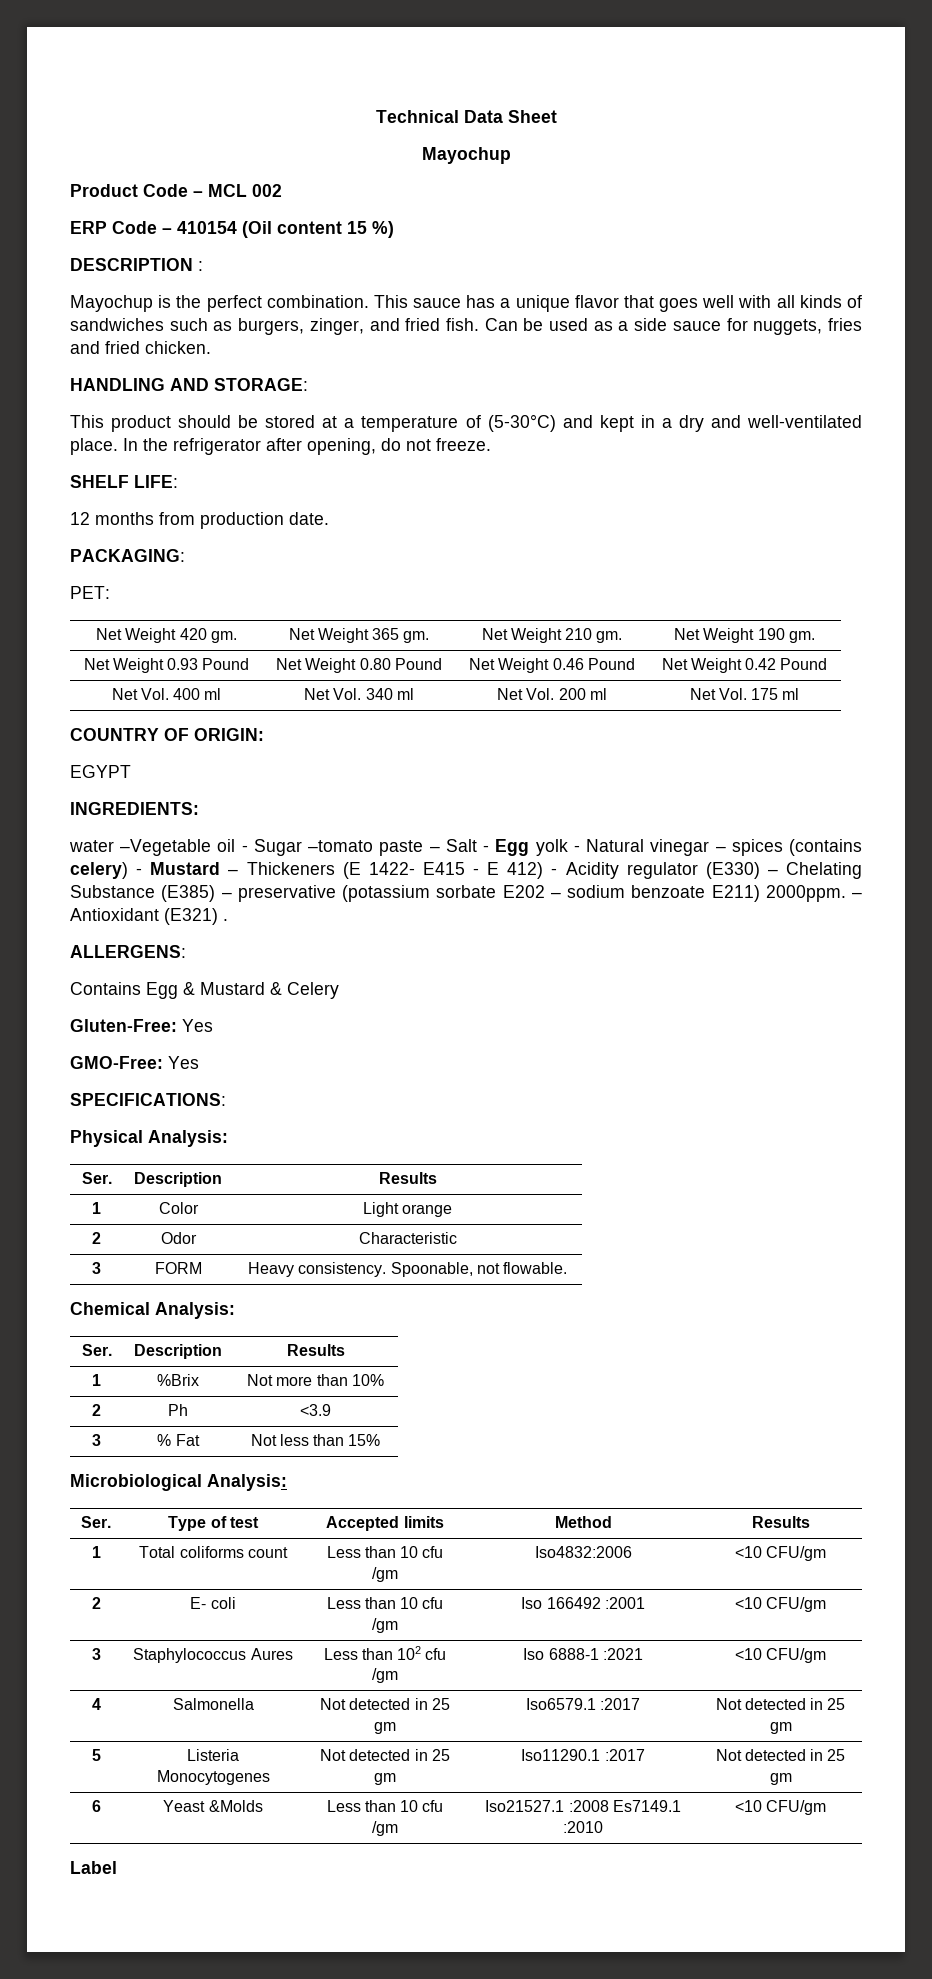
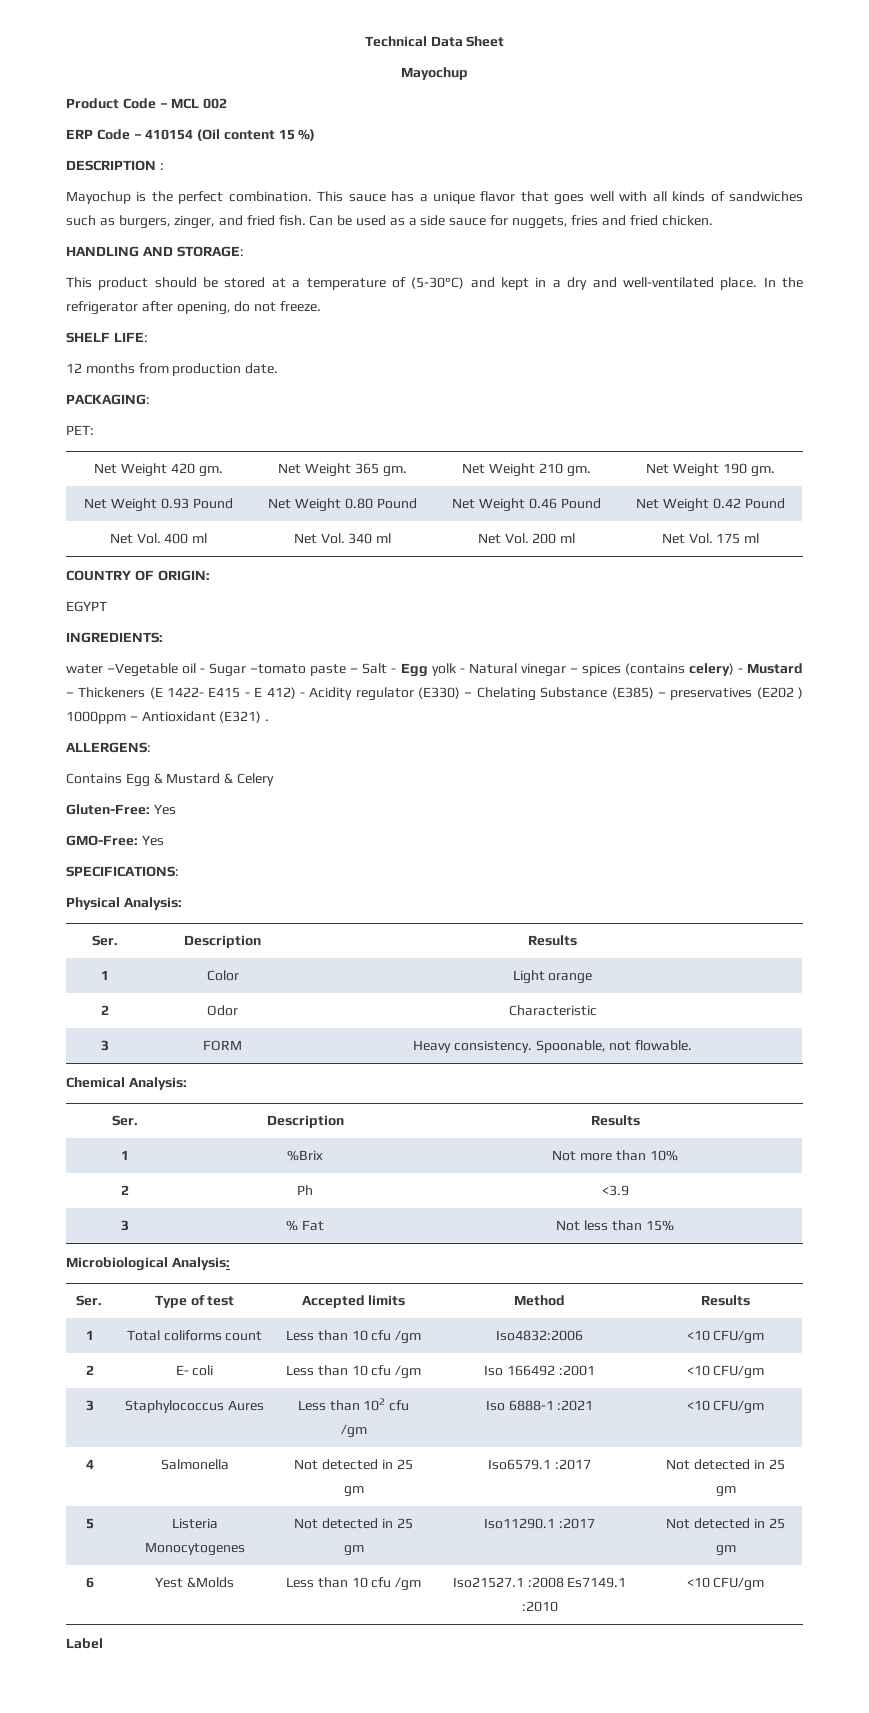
- water –Vegetable oil - Sugar –tomato paste – Salt - Egg yolk - Natural vinegar – spices (contains celery) - Mustard – Thickeners (E 1422- E415 - E 412) - Acidity regulator (E330) – Chelating Substance (E385) – preservative (potassium sorbate E202 – sodium benzoate E211) 2000ppm. – Antioxidant (E321) .
+ water –Vegetable oil - Sugar –tomato paste – Salt - Egg yolk - Natural vinegar – spices (contains celery) - Mustard – Thickeners (E 1422- E415 - E 412) - Acidity regulator (E330) – Chelating Substance (E385) – preservatives (E202 ) 1000ppm – Antioxidant (E321) .
- 6 | Yeast &Molds | Less than 10 cfu /gm | Iso21527.1 :2008 Es7149.1 :2010 | <10 CFU/gm
+ 6 | Yest &Molds | Less than 10 cfu /gm | Iso21527.1 :2008 Es7149.1 :2010 | <10 CFU/gm

